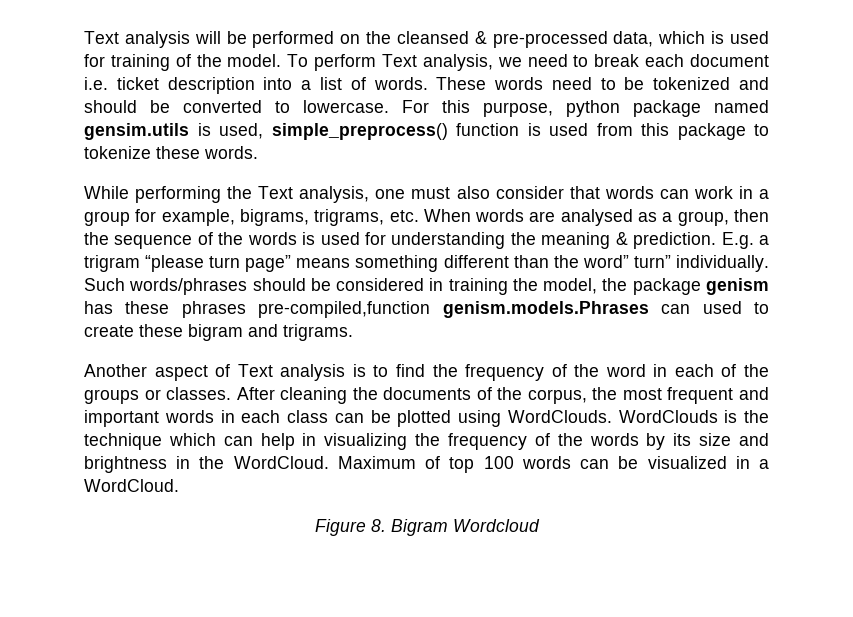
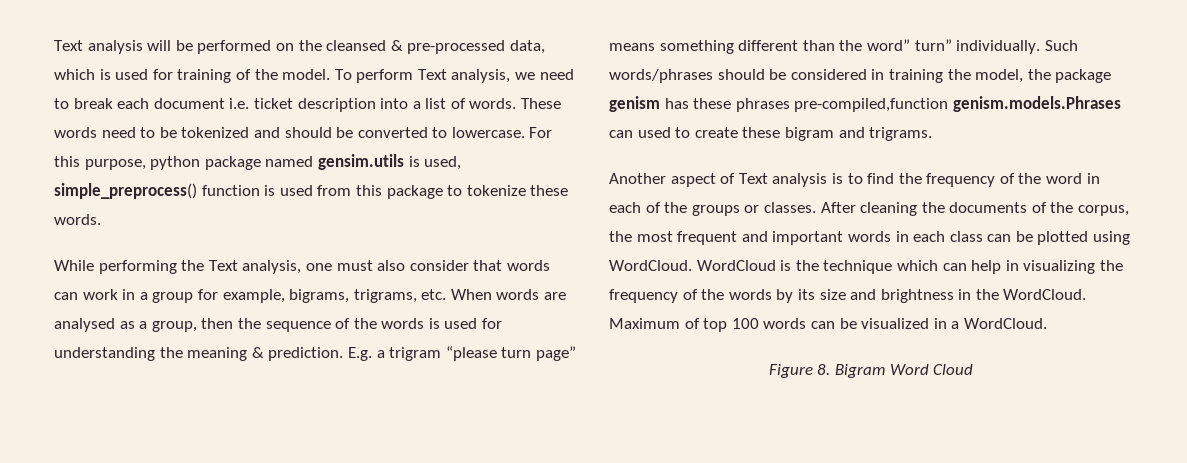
- After cleaning the documents of the corpus, the most frequent and important words in each class can be plotted using WordClouds. WordClouds is the technique which can help in visualizing the frequency of the words by its size and brightness in the WordCloud.
+ After cleaning the documents of the corpus, the most frequent and important words in each class can be plotted using WordCloud. WordCloud is the technique which can help in visualizing the frequency of the words by its size and brightness in the WordCloud.
- Figure 8. Bigram Wordcloud
+ Figure 8. Bigram Word Cloud

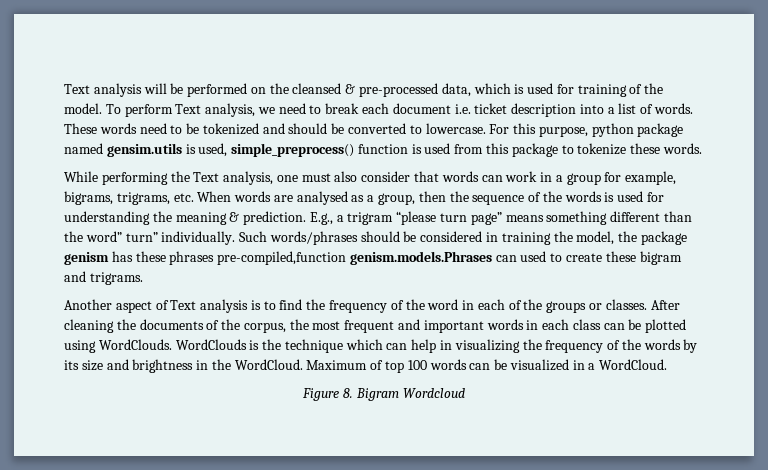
- E.g. a trigram “please turn page” means something different than the word” turn” individually.
+ E.g., a trigram “please turn page” means something different than the word” turn” individually.
- After cleaning the documents of the corpus, the most frequent and important words in each class can be plotted using WordCloud. WordCloud is the technique which can help in visualizing the frequency of the words by its size and brightness in the WordCloud.
+ After cleaning the documents of the corpus, the most frequent and important words in each class can be plotted using WordClouds. WordClouds is the technique which can help in visualizing the frequency of the words by its size and brightness in the WordCloud.
- Figure 8. Bigram Word Cloud
+ Figure 8. Bigram Wordcloud

